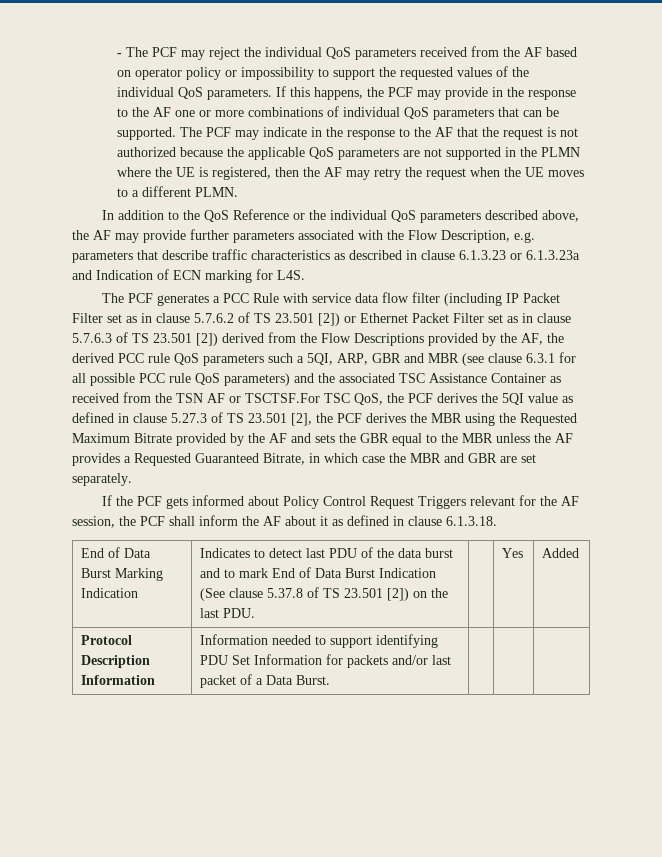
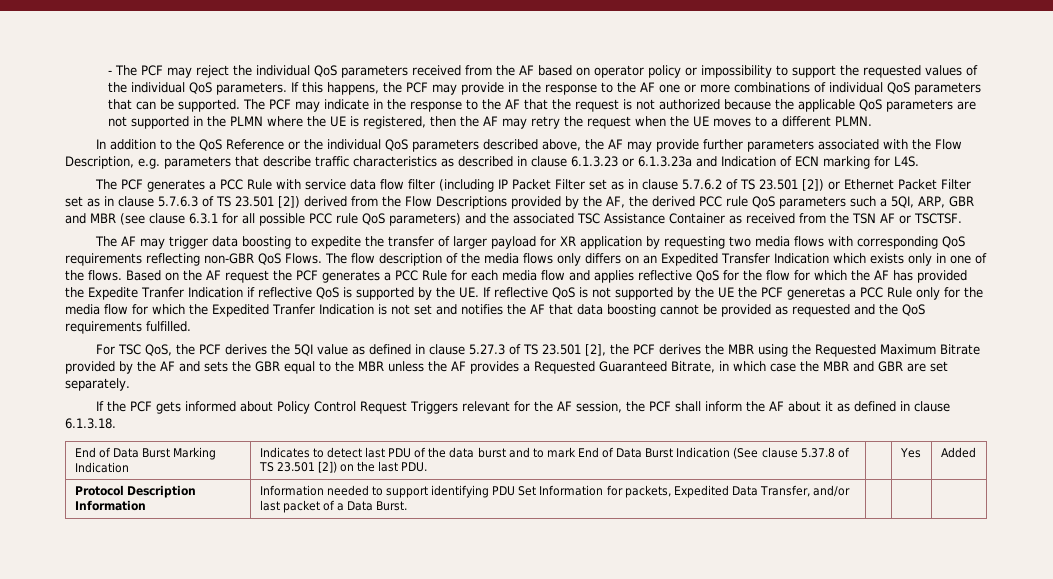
- The PCF generates a PCC Rule with service data flow filter (including IP Packet Filter set as in clause 5.7.6.2 of TS 23.501 [2]) or Ethernet Packet Filter set as in clause 5.7.6.3 of TS 23.501 [2]) derived from the Flow Descriptions provided by the AF, the derived PCC rule QoS parameters such a 5QI, ARP, GBR and MBR (see clause 6.3.1 for all possible PCC rule QoS parameters) and the associated TSC Assistance Container as received from the TSN AF or TSCTSF.For TSC QoS, the PCF derives the 5QI value as defined in clause 5.27.3 of TS 23.501 [2], the PCF derives the MBR using the Requested Maximum Bitrate provided by the AF and sets the GBR equal to the MBR unless the AF provides a Requested Guaranteed Bitrate, in which case the MBR and GBR are set separately.
+ The PCF generates a PCC Rule with service data flow filter (including IP Packet Filter set as in clause 5.7.6.2 of TS 23.501 [2]) or Ethernet Packet Filter set as in clause 5.7.6.3 of TS 23.501 [2]) derived from the Flow Descriptions provided by the AF, the derived PCC rule QoS parameters such a 5QI, ARP, GBR and MBR (see clause 6.3.1 for all possible PCC rule QoS parameters) and the associated TSC Assistance Container as received from the TSN AF or TSCTSF.
+ The AF may trigger data boosting to expedite the transfer of larger payload for XR application by requesting two media flows with corresponding QoS requirements reflecting non-GBR QoS Flows. The flow description of the media flows only differs on an Expedited Transfer Indication which exists only in one of the flows. Based on the AF request the PCF generates a PCC Rule for each media flow and applies reflective QoS for the flow for which the AF has provided the Expedite Tranfer Indication if reflective QoS is supported by the UE. If reflective QoS is not supported by the UE the PCF generetas a PCC Rule only for the media flow for which the Expedited Tranfer Indication is not set and notifies the AF that data boosting cannot be provided as requested and the QoS requirements fulfilled.
+ For TSC QoS, the PCF derives the 5QI value as defined in clause 5.27.3 of TS 23.501 [2], the PCF derives the MBR using the Requested Maximum Bitrate provided by the AF and sets the GBR equal to the MBR unless the AF provides a Requested Guaranteed Bitrate, in which case the MBR and GBR are set separately.
- Protocol Description Information | Information needed to support identifying PDU Set Information for packets and/or last packet of a Data Burst. | | |
+ Protocol Description Information | Information needed to support identifying PDU Set Information for packets, Expedited Data Transfer, and/or last packet of a Data Burst. | | |

